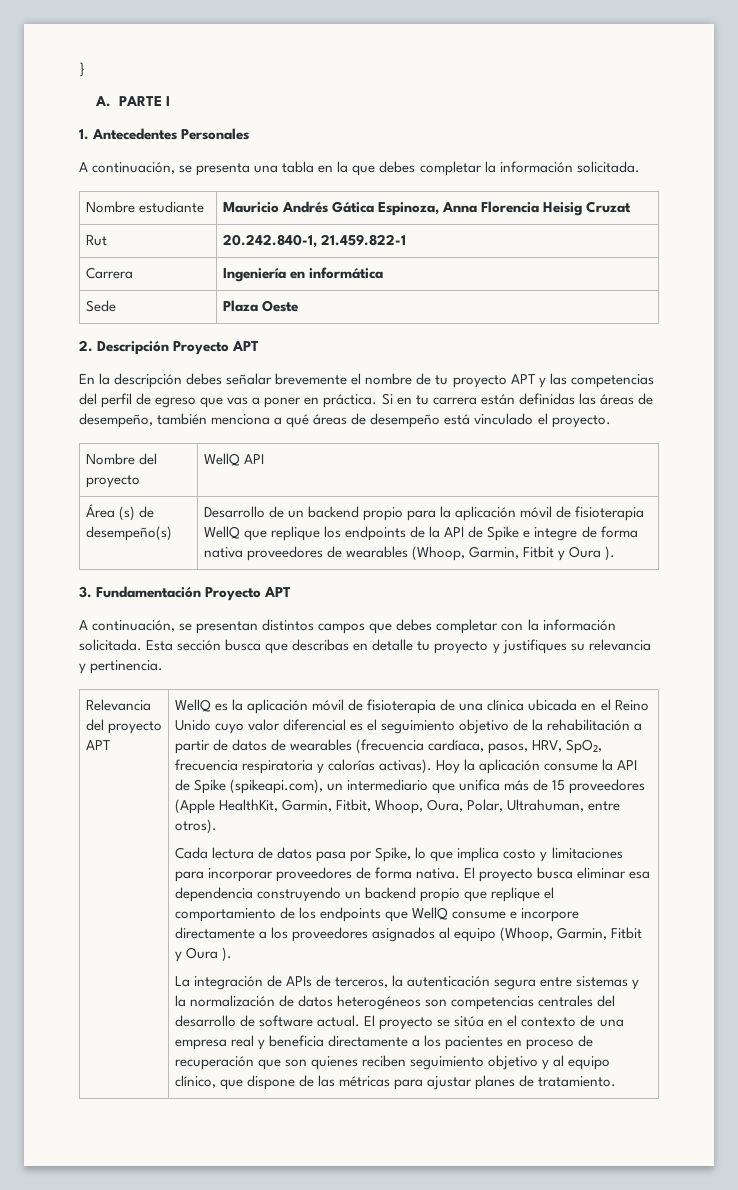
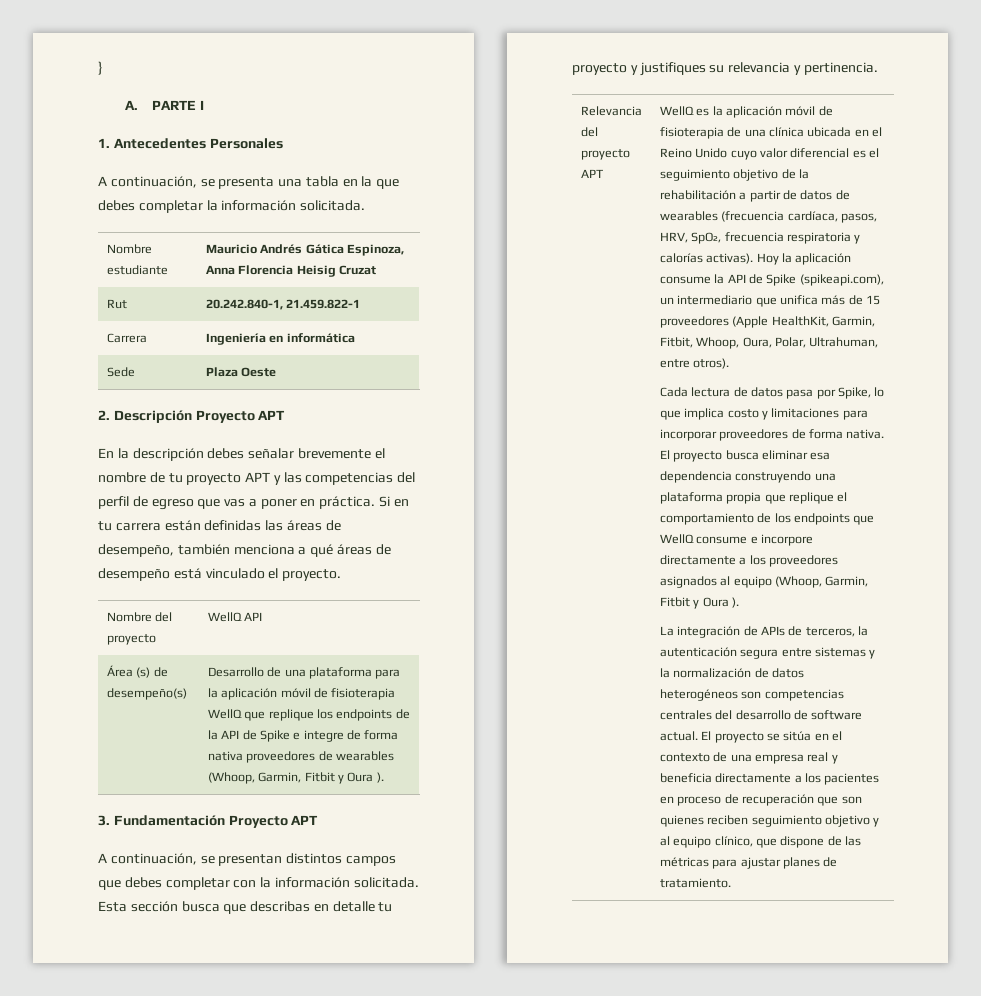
- Área (s) de desempeño(s) | Desarrollo de un backend propio para la aplicación móvil de fisioterapia WellQ que replique los endpoints de la API de Spike e integre de forma nativa proveedores de wearables (Whoop, Garmin, Fitbit y Oura ).
+ Área (s) de desempeño(s) | Desarrollo de una plataforma para la aplicación móvil de fisioterapia WellQ que replique los endpoints de la API de Spike e integre de forma nativa proveedores de wearables (Whoop, Garmin, Fitbit y Oura ).
- El proyecto busca eliminar esa dependencia construyendo un backend propio que replique el comportamiento de los endpoints que WellQ consume e incorpore directamente a los proveedores asignados al equipo (Whoop, Garmin, Fitbit y Oura ).
+ El proyecto busca eliminar esa dependencia construyendo una plataforma propia que replique el comportamiento de los endpoints que WellQ consume e incorpore directamente a los proveedores asignados al equipo (Whoop, Garmin, Fitbit y Oura ).

